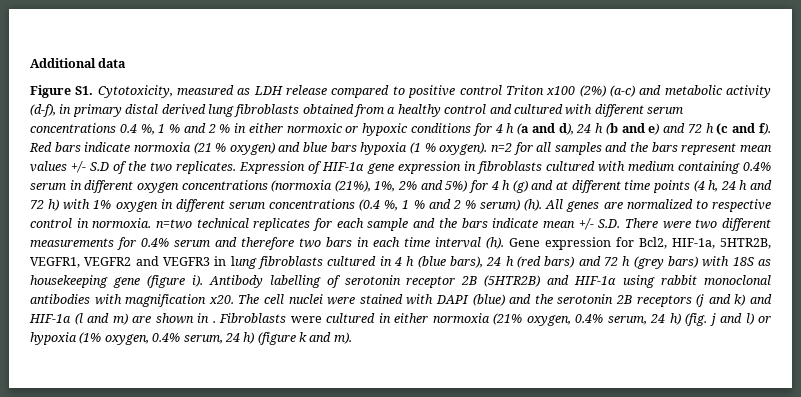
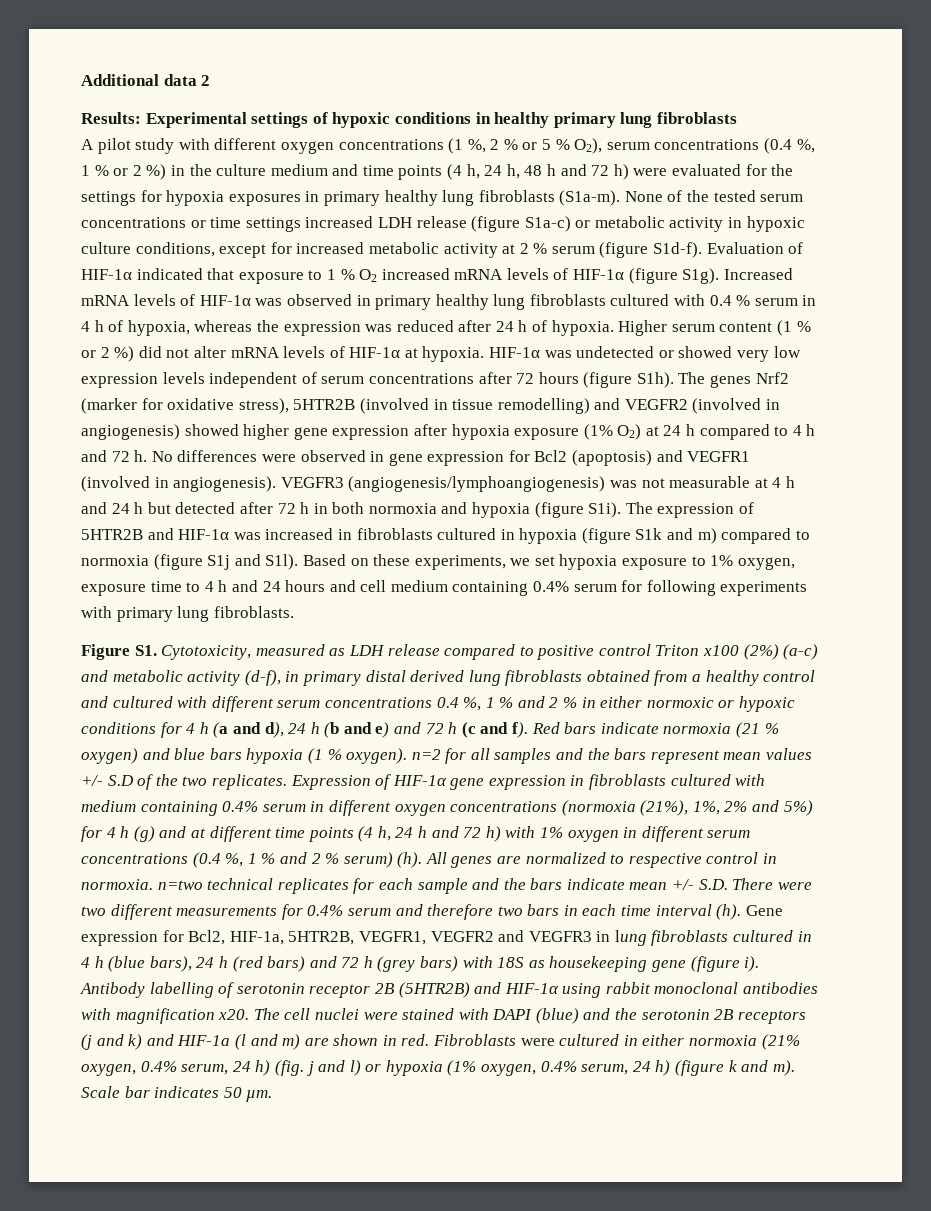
- Additional data
+ Additional data 2
+ Results: Experimental settings of hypoxic conditions in healthy primary lung fibroblasts
+ A pilot study with different oxygen concentrations (1 %, 2 % or 5 % O2), serum concentrations (0.4 %, 1 % or 2 %) in the culture medium and time points (4 h, 24 h, 48 h and 72 h) were evaluated for the settings for hypoxia exposures in primary healthy lung fibroblasts (S1a-m). None of the tested serum concentrations or time settings increased LDH release (figure S1a-c) or metabolic activity in hypoxic culture conditions, except for increased metabolic activity at 2 % serum (figure S1d-f). Evaluation of HIF-1α indicated that exposure to 1 % O2 increased mRNA levels of HIF-1α (figure S1g). Increased mRNA levels of HIF-1α was observed in primary healthy lung fibroblasts cultured with 0.4 % serum in 4 h of hypoxia, whereas the expression was reduced after 24 h of hypoxia. Higher serum content (1 % or 2 %) did not alter mRNA levels of HIF-1α at hypoxia. HIF-1α was undetected or showed very low expression levels independent of serum concentrations after 72 hours (figure S1h). The genes Nrf2 (marker for oxidative stress), 5HTR2B (involved in tissue remodelling) and VEGFR2 (involved in angiogenesis) showed higher gene expression after hypoxia exposure (1% O2) at 24 h compared to 4 h and 72 h. No differences were observed in gene expression for Bcl2 (apoptosis) and VEGFR1 (involved in angiogenesis). VEGFR3 (angiogenesis/lymphoangiogenesis) was not measurable at 4 h and 24 h but detected after 72 h in both normoxia and hypoxia (figure S1i). The expression of 5HTR2B and HIF-1α was increased in fibroblasts cultured in hypoxia (figure S1k and m) compared to normoxia (figure S1j and S1l). Based on these experiments, we set hypoxia exposure to 1% oxygen, exposure time to 4 h and 24 hours and cell medium containing 0.4% serum for following experiments with primary lung fibroblasts.
- The cell nuclei were stained with DAPI (blue) and the serotonin 2B receptors (j and k) and HIF-1a (l and m) are shown in .
+ The cell nuclei were stained with DAPI (blue) and the serotonin 2B receptors (j and k) and HIF-1a (l and m) are shown in red.
+ Scale bar indicates 50 µm.

